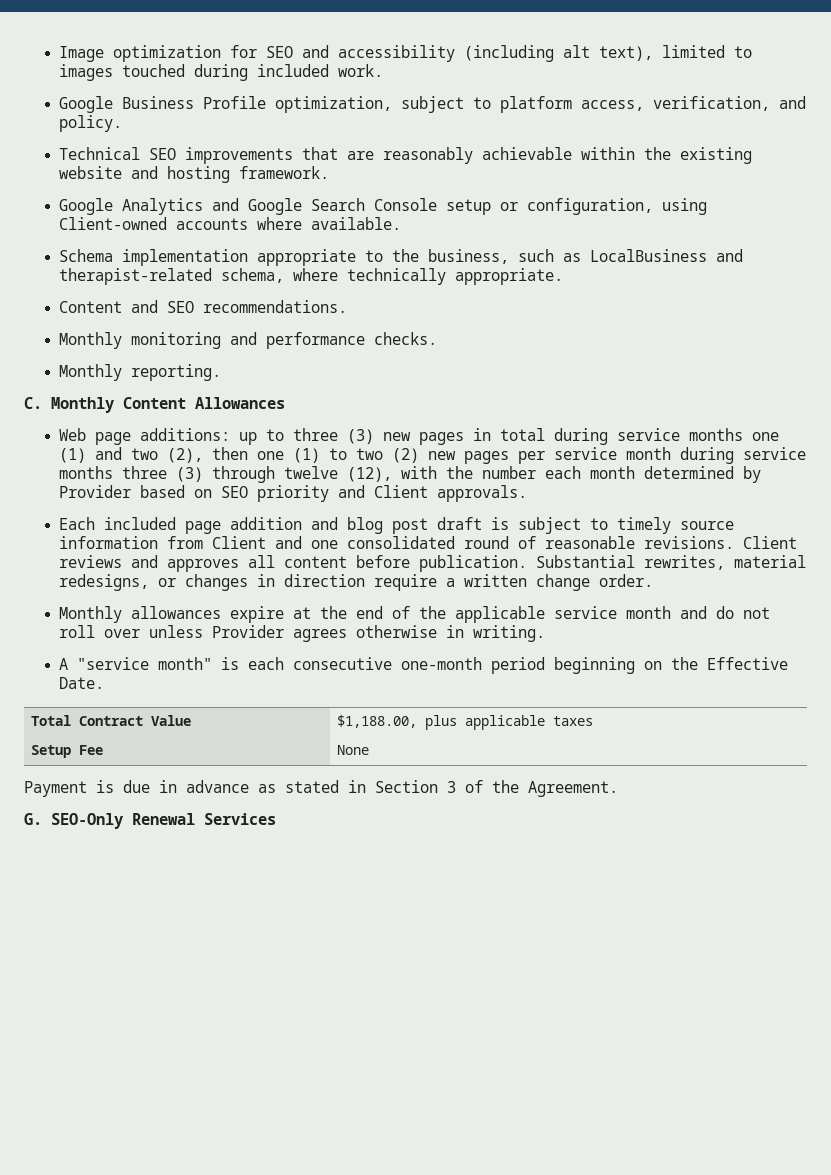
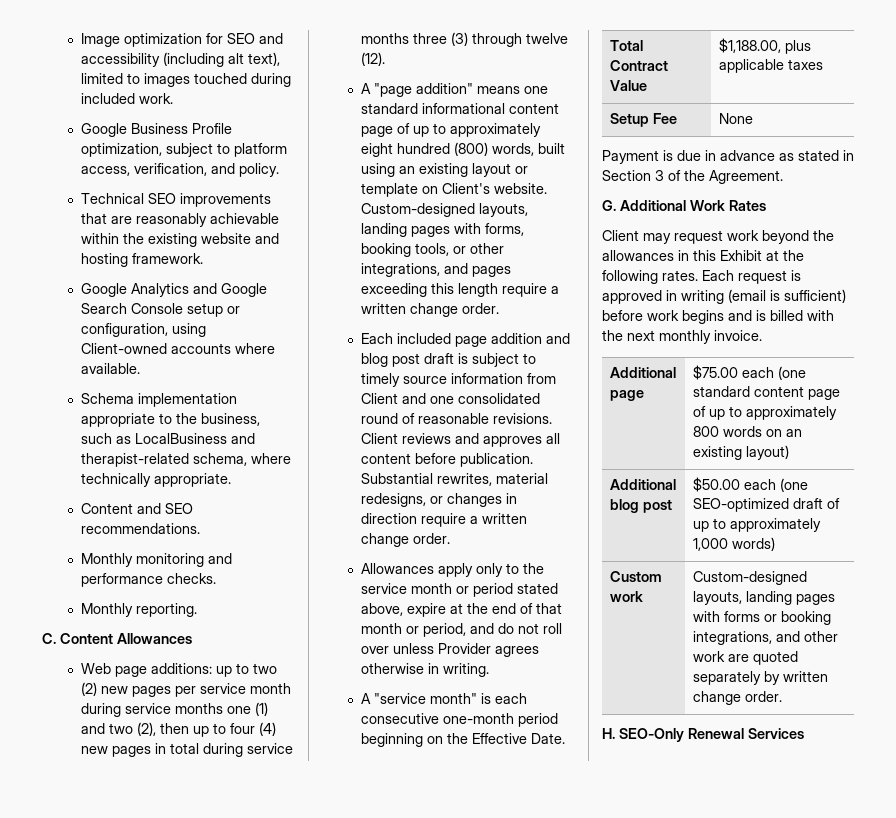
- C. Monthly Content Allowances
+ C. Content Allowances
- Web page additions: up to three (3) new pages in total during service months one (1) and two (2), then one (1) to two (2) new pages per service month during service months three (3) through twelve (12), with the number each month determined by Provider based on SEO priority and Client approvals.
+ Web page additions: up to two (2) new pages per service month during service months one (1) and two (2), then up to four (4) new pages in total during service months three (3) through twelve (12).
+ A "page addition" means one standard informational content page of up to approximately eight hundred (800) words, built using an existing layout or template on Client's website. Custom-designed layouts, landing pages with forms, booking tools, or other integrations, and pages exceeding this length require a written change order.
- Monthly allowances expire at the end of the applicable service month and do not roll over unless Provider agrees otherwise in writing.
+ Allowances apply only to the service month or period stated above, expire at the end of that month or period, and do not roll over unless Provider agrees otherwise in writing.
- G. SEO-Only Renewal Services
+ G. Additional Work Rates
+ Client may request work beyond the allowances in this Exhibit at the following rates. Each request is approved in writing (email is sufficient) before work begins and is billed with the next monthly invoice.
+ Additional page | $75.00 each (one standard content page of up to approximately 800 words on an existing layout)
+ Additional blog post | $50.00 each (one SEO-optimized draft of up to approximately 1,000 words)
+ Custom work | Custom-designed layouts, landing pages with forms or booking integrations, and other work are quoted separately by written change order.
+ H. SEO-Only Renewal Services

